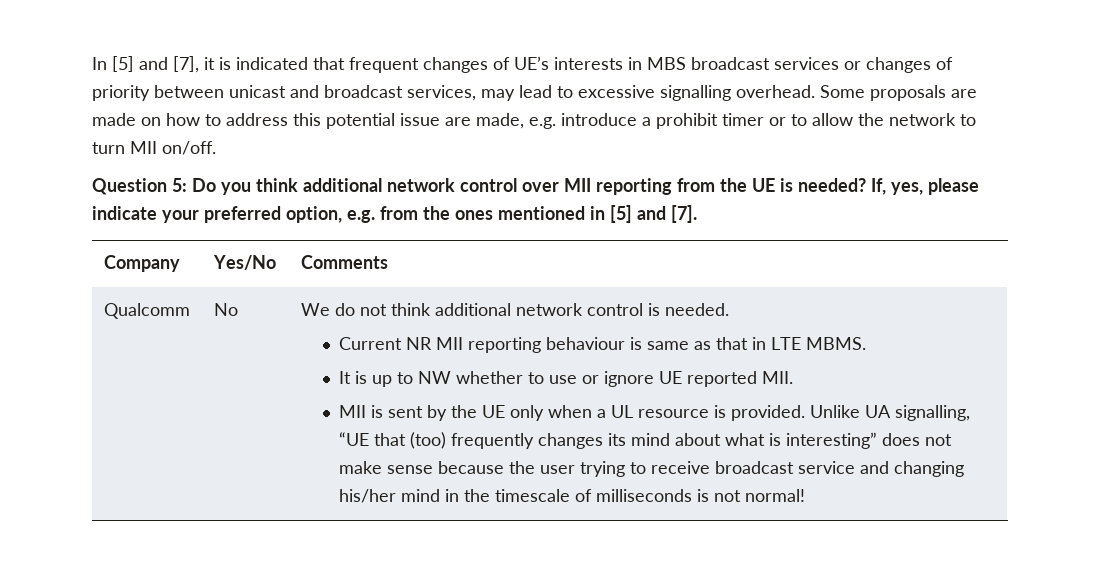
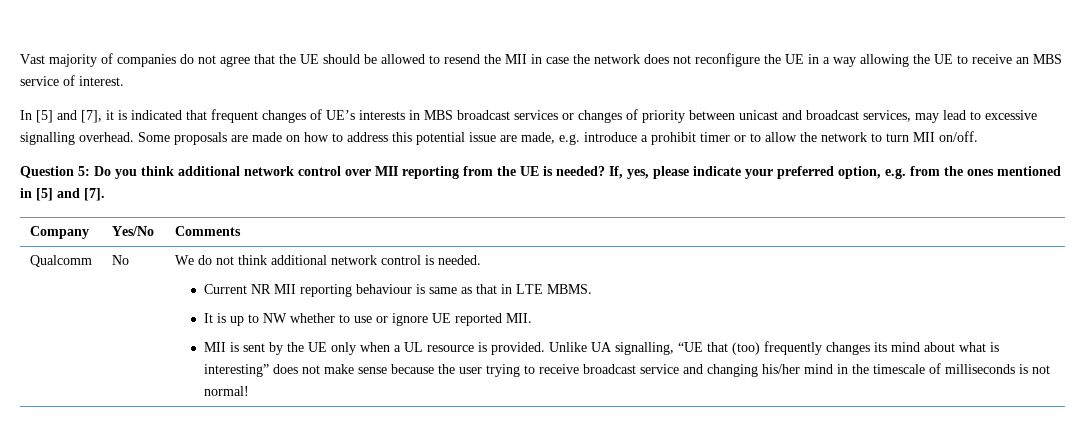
+ Vast majority of companies do not agree that the UE should be allowed to resend the MII in case the network does not reconfigure the UE in a way allowing the UE to receive an MBS service of interest.

